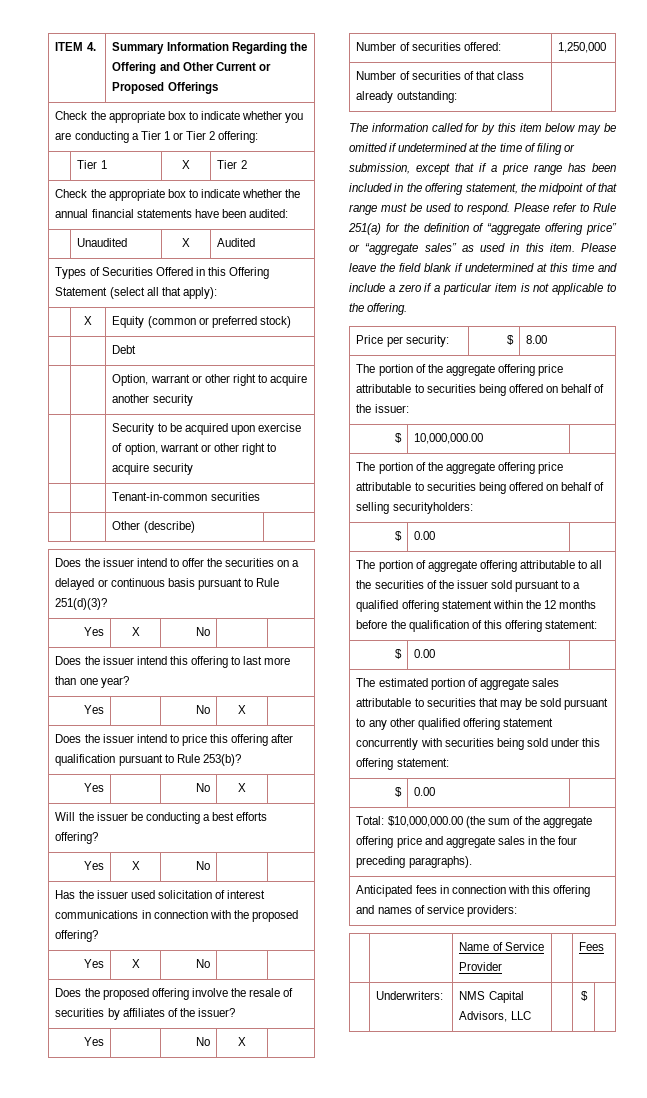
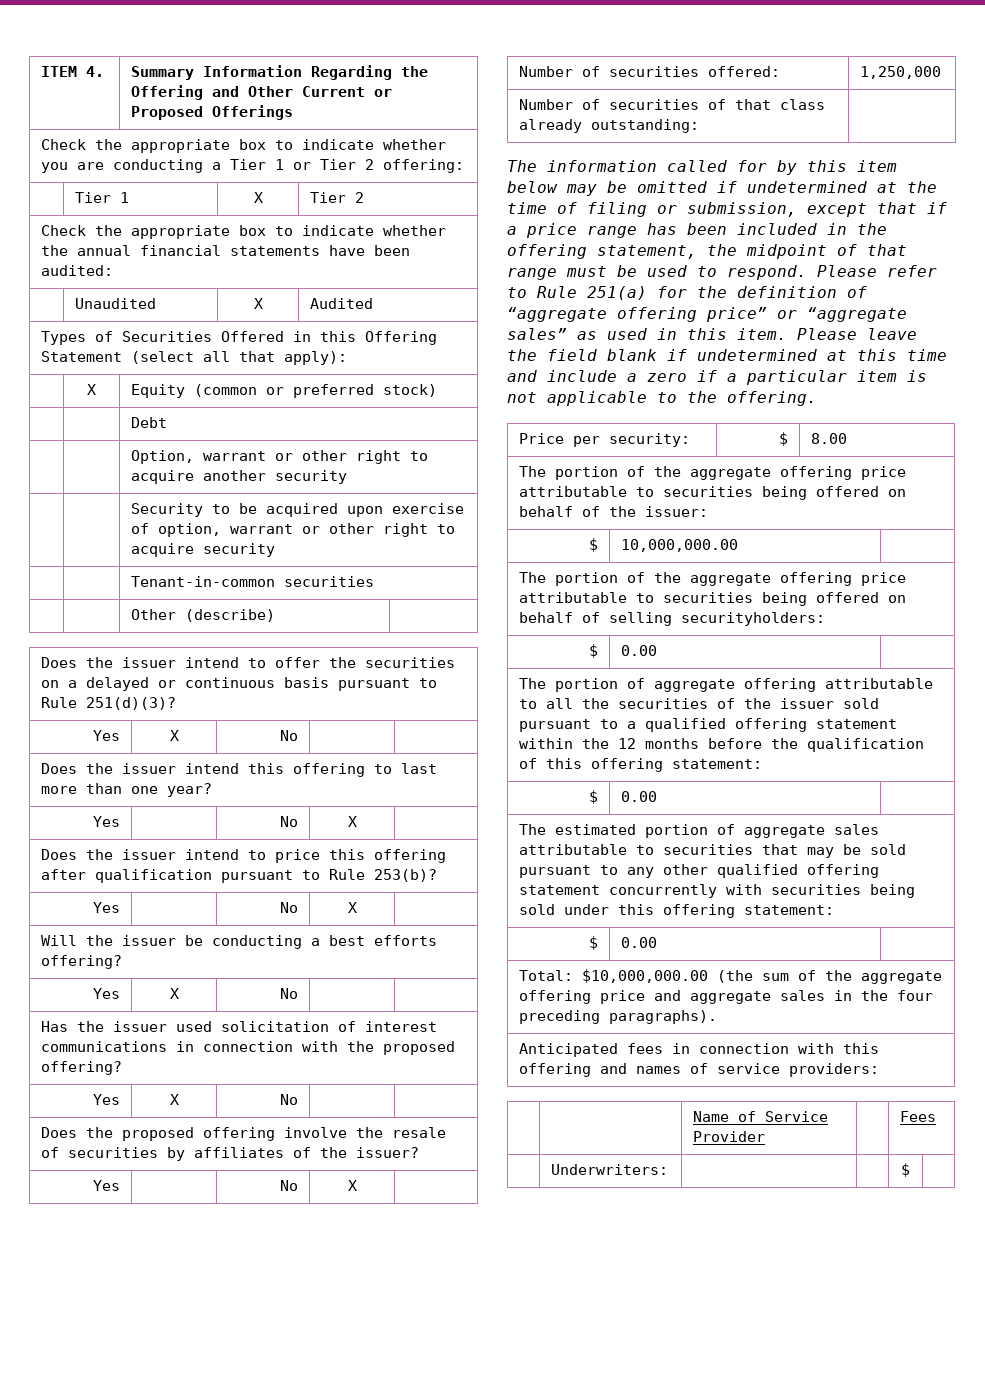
- | Underwriters: | NMS Capital Advisors, LLC | | $ |
+ | Underwriters: | | | $ |

